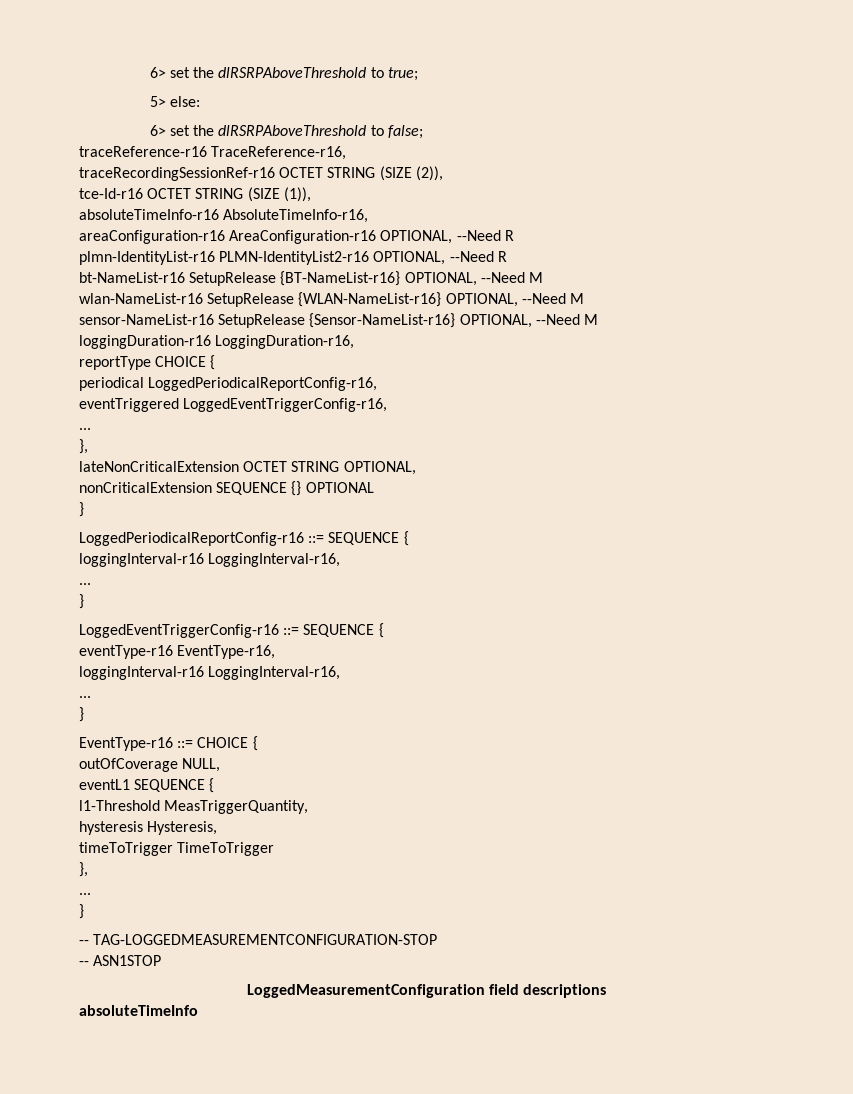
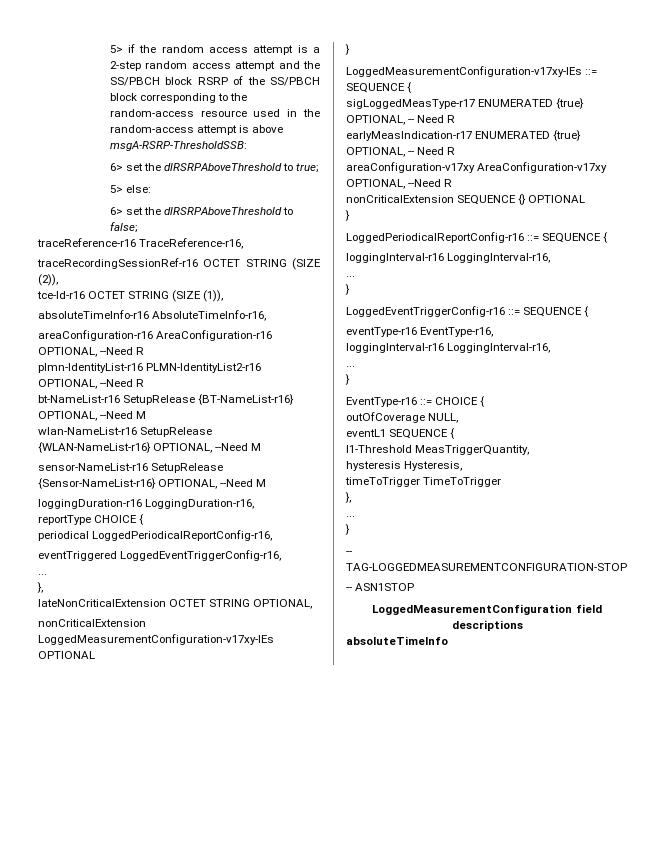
+ 5> if the random access attempt is a 2-step random access attempt and the SS/PBCH block RSRP of the SS/PBCH block corresponding to the random-access resource used in the random-access attempt is above msgA-RSRP-ThresholdSSB:
+ nonCriticalExtension LoggedMeasurementConfiguration-v17xy-IEs OPTIONAL
+ }
+ LoggedMeasurementConfiguration-v17xy-IEs ::= SEQUENCE {
+ sigLoggedMeasType-r17 ENUMERATED {true} OPTIONAL, -- Need R
+ earlyMeasIndication-r17 ENUMERATED {true} OPTIONAL, -- Need R
+ areaConfiguration-v17xy AreaConfiguration-v17xy OPTIONAL, --Need R

